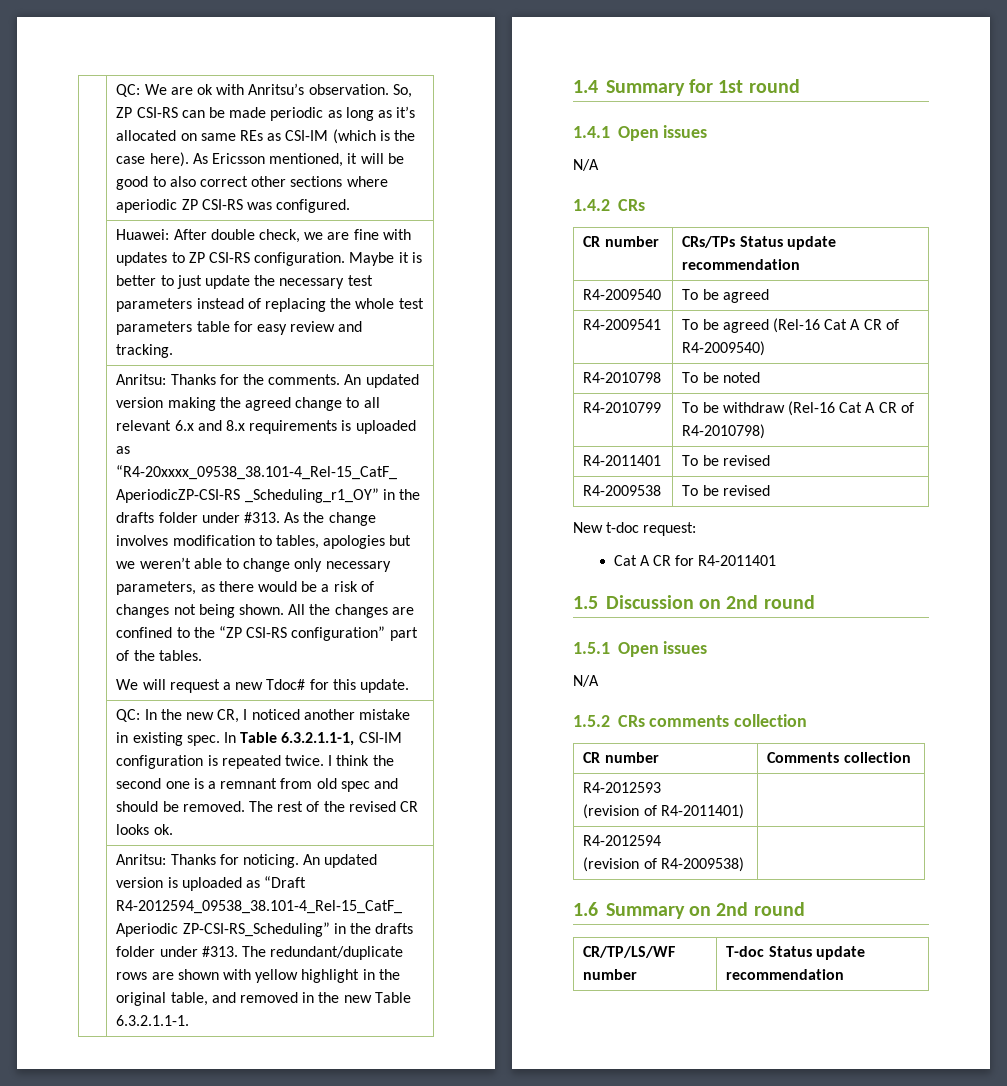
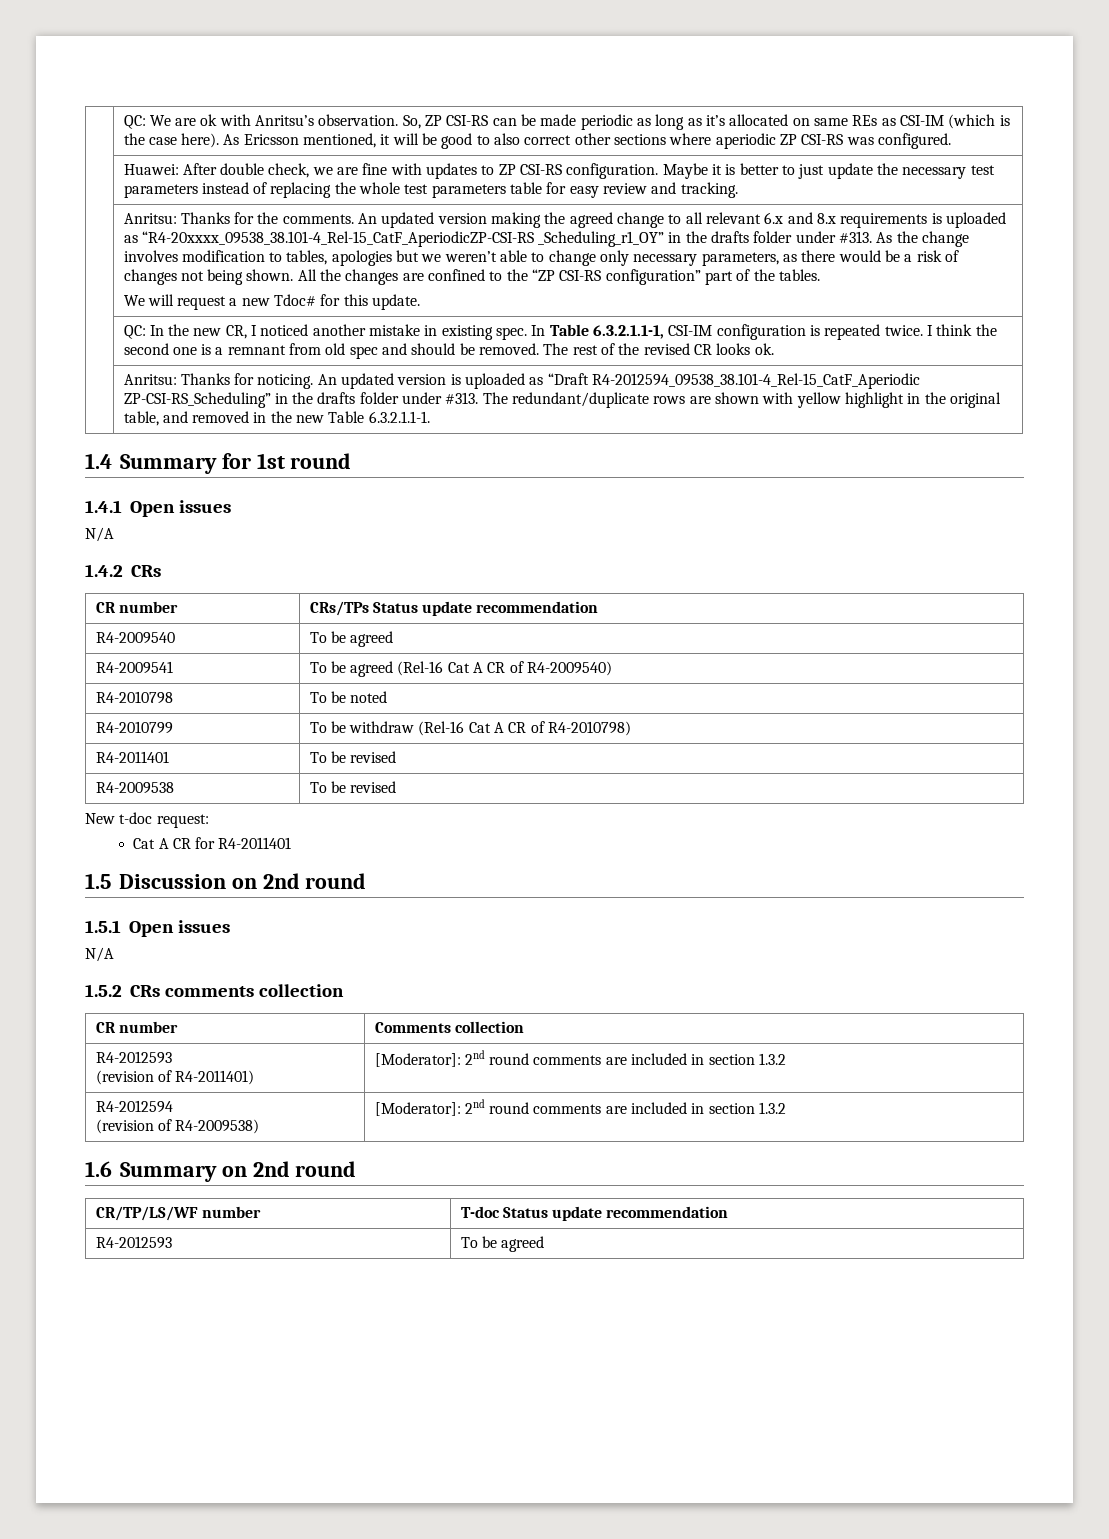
  CR number | Comments collection
  R4-2012593
- (revision of R4-2011401) |
+ (revision of R4-2011401) | [Moderator]: 2nd round comments are included in section 1.3.2
  R4-2012594
- (revision of R4-2009538) |
+ (revision of R4-2009538) | [Moderator]: 2nd round comments are included in section 1.3.2
+ R4-2012593 | To be agreed

